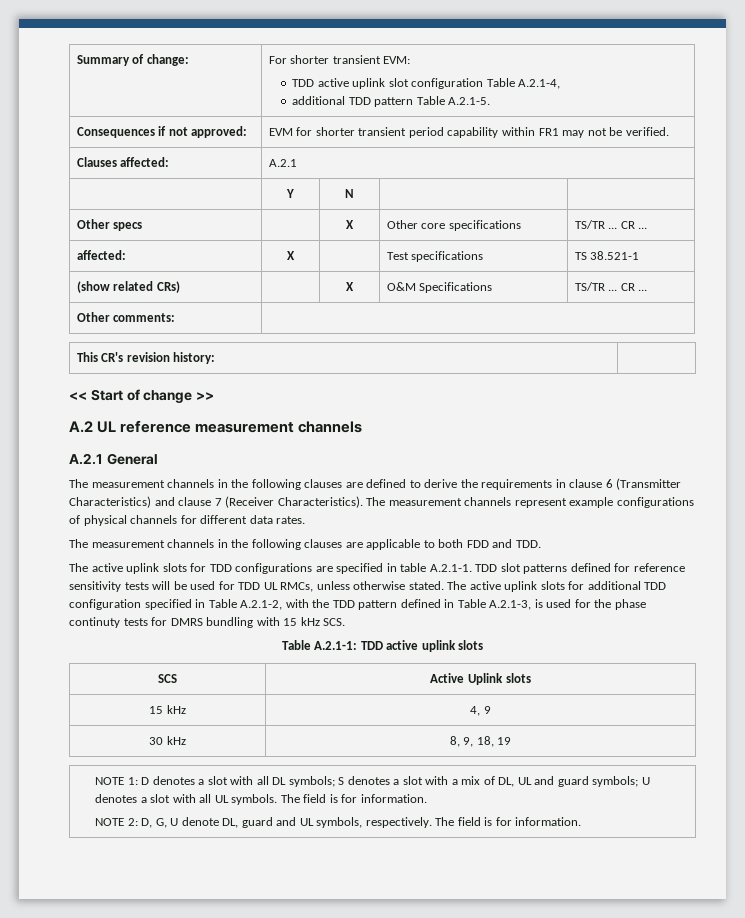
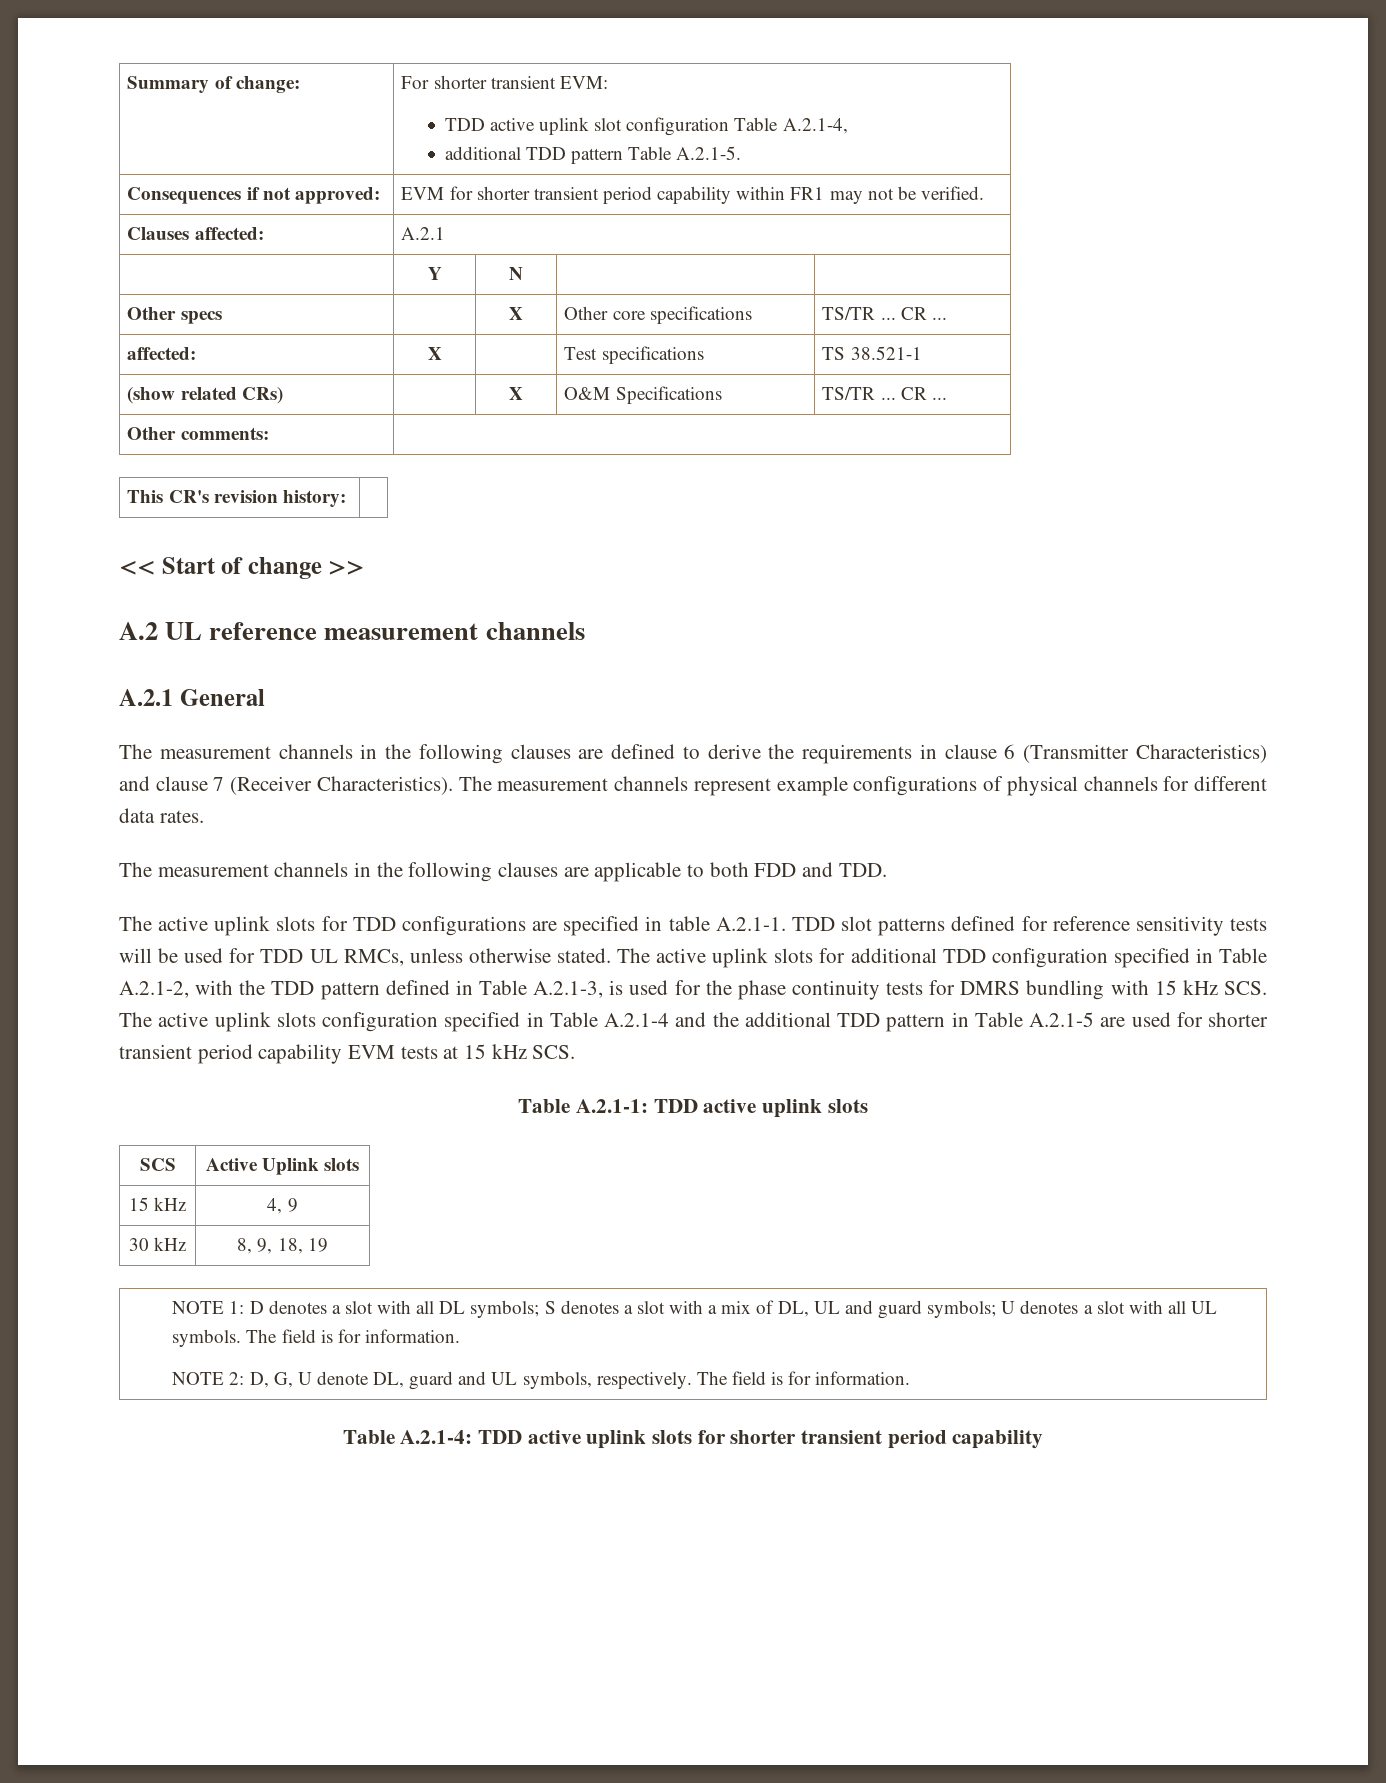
- The active uplink slots for additional TDD configuration specified in Table A.2.1-2, with the TDD pattern defined in Table A.2.1-3, is used for the phase continuty tests for DMRS bundling with 15 kHz SCS.
+ The active uplink slots for additional TDD configuration specified in Table A.2.1-2, with the TDD pattern defined in Table A.2.1-3, is used for the phase continuity tests for DMRS bundling with 15 kHz SCS. The active uplink slots configuration specified in Table A.2.1-4 and the additional TDD pattern in Table A.2.1-5 are used for shorter transient period capability EVM tests at 15 kHz SCS.
+ Table A.2.1-4: TDD active uplink slots for shorter transient period capability

